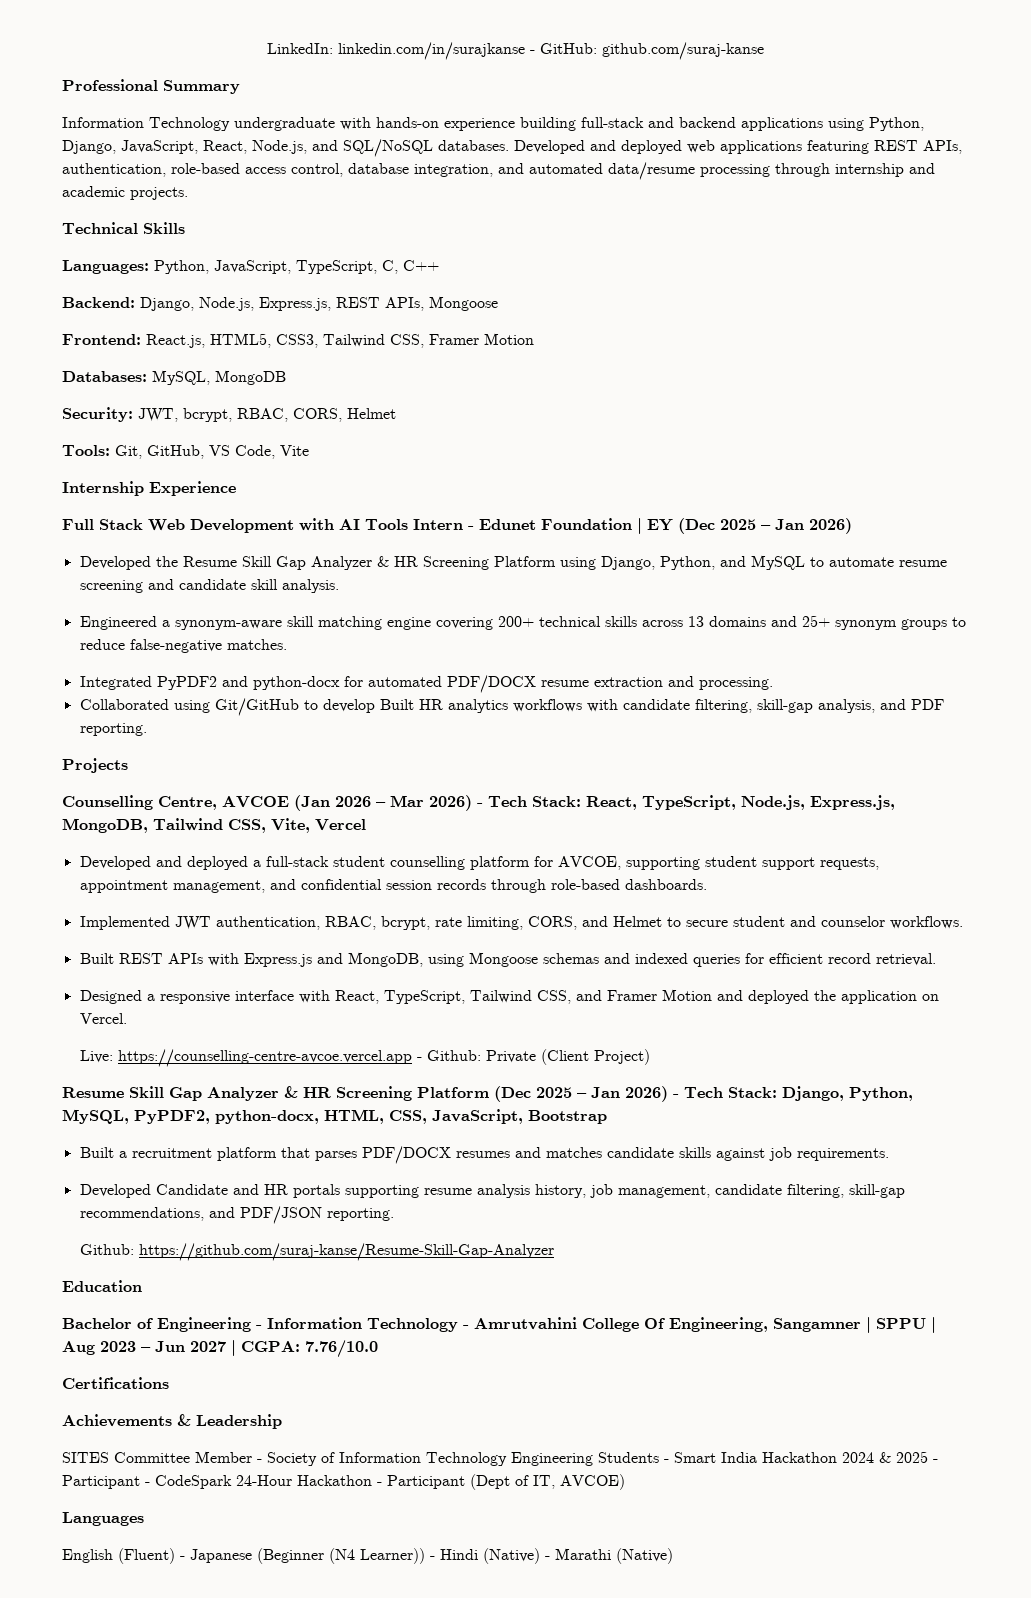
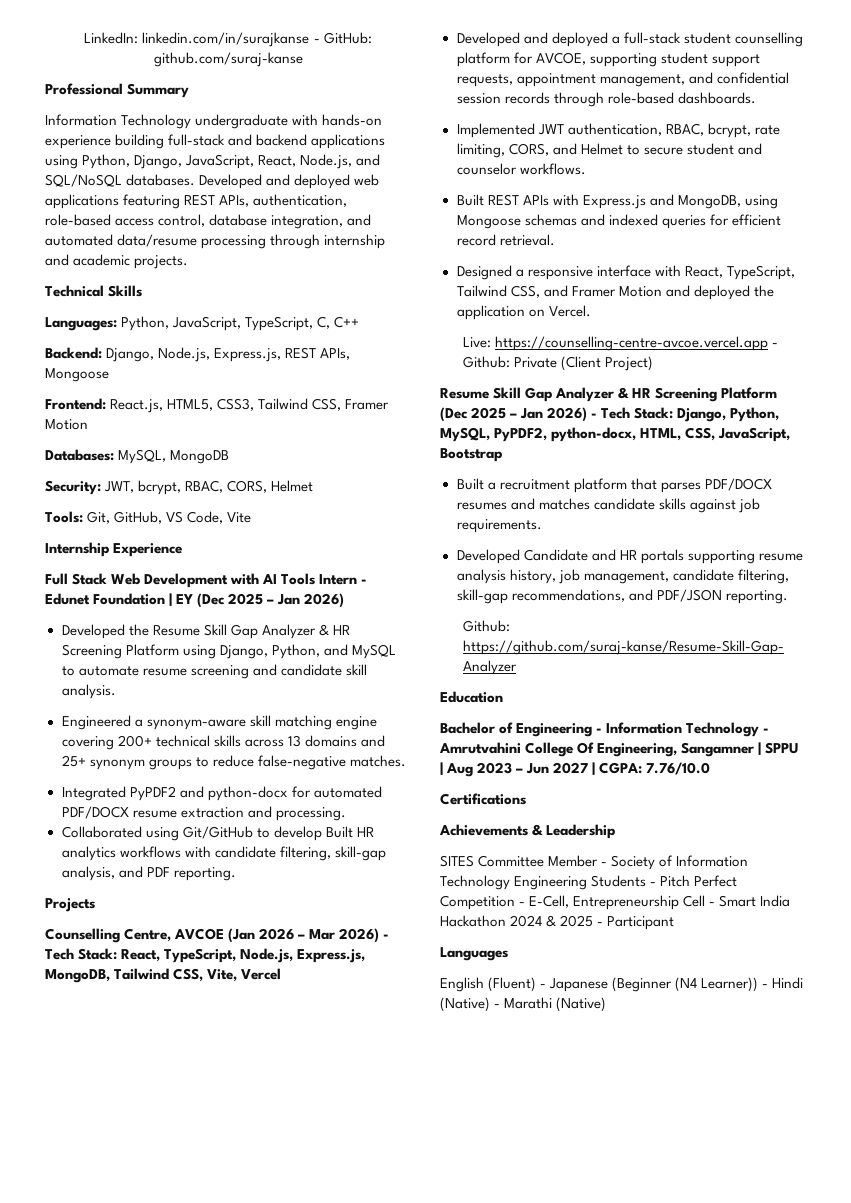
- SITES Committee Member - Society of Information Technology Engineering Students - Smart India Hackathon 2024 & 2025 - Participant - CodeSpark 24-Hour Hackathon - Participant (Dept of IT, AVCOE)
+ SITES Committee Member - Society of Information Technology Engineering Students - Pitch Perfect Competition - E-Cell, Entrepreneurship Cell - Smart India Hackathon 2024 & 2025 - Participant

